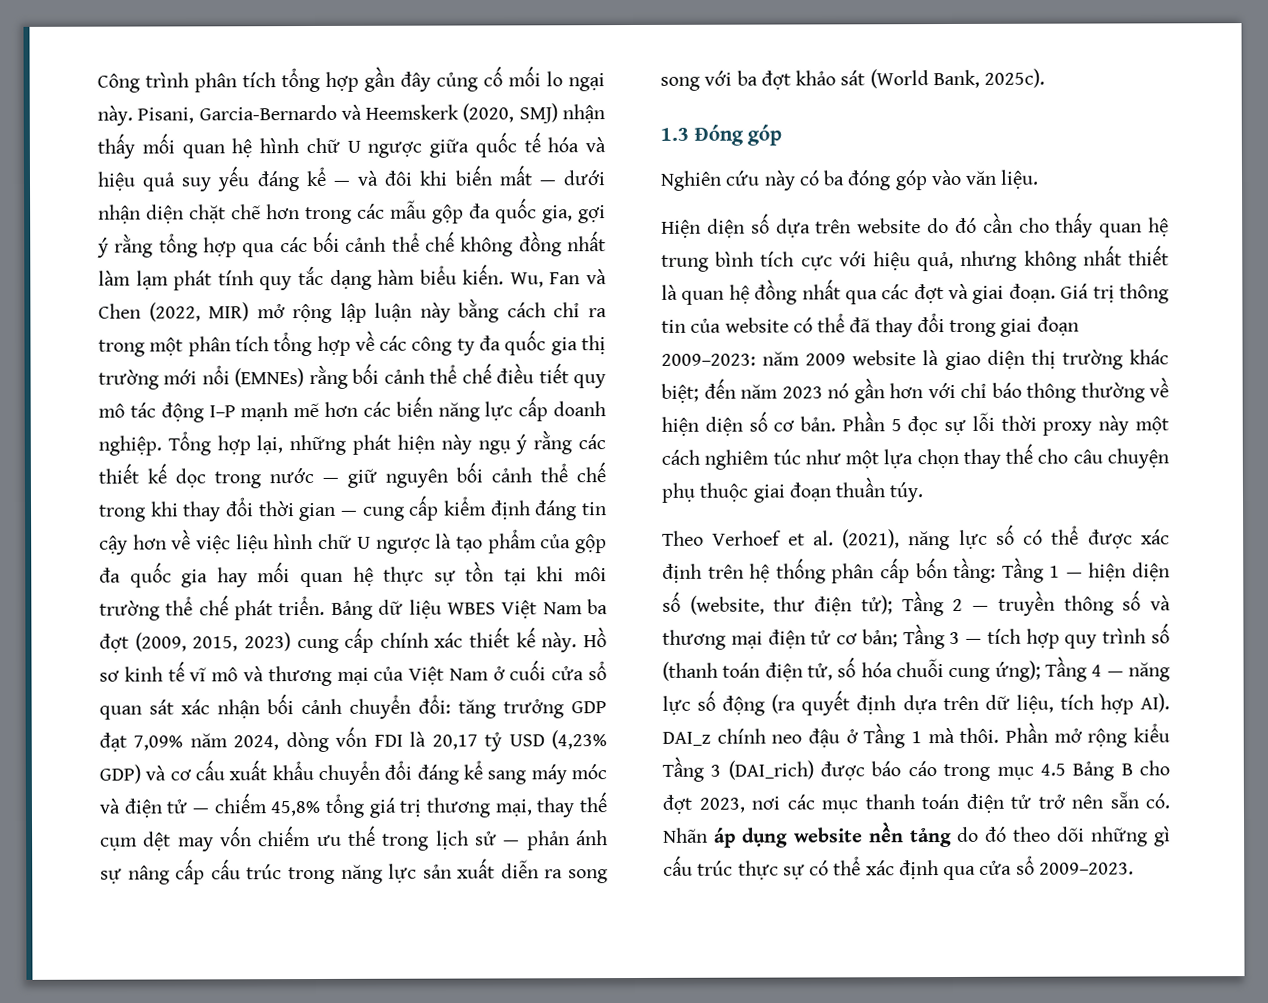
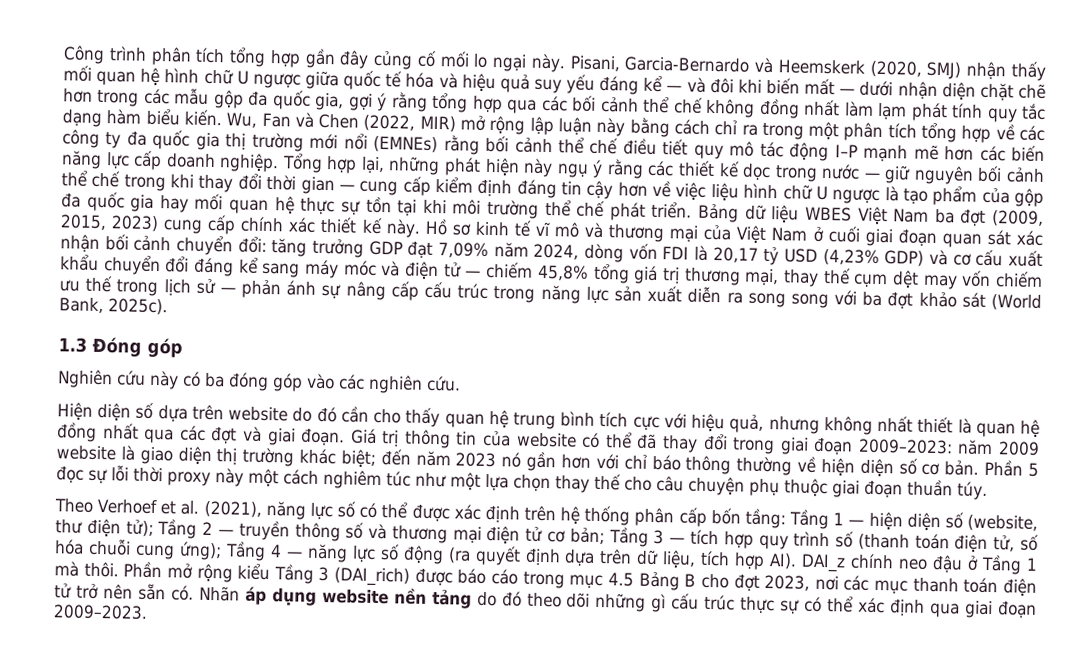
- Hồ sơ kinh tế vĩ mô và thương mại của Việt Nam ở cuối cửa sổ quan sát xác nhận bối cảnh chuyển đổi:
+ Hồ sơ kinh tế vĩ mô và thương mại của Việt Nam ở cuối giai đoạn quan sát xác nhận bối cảnh chuyển đổi:
- Nghiên cứu này có ba đóng góp vào văn liệu.
+ Nghiên cứu này có ba đóng góp vào các nghiên cứu.
- Nhãn áp dụng website nền tảng do đó theo dõi những gì cấu trúc thực sự có thể xác định qua cửa sổ 2009–2023.
+ Nhãn áp dụng website nền tảng do đó theo dõi những gì cấu trúc thực sự có thể xác định qua giai đoạn 2009–2023.

